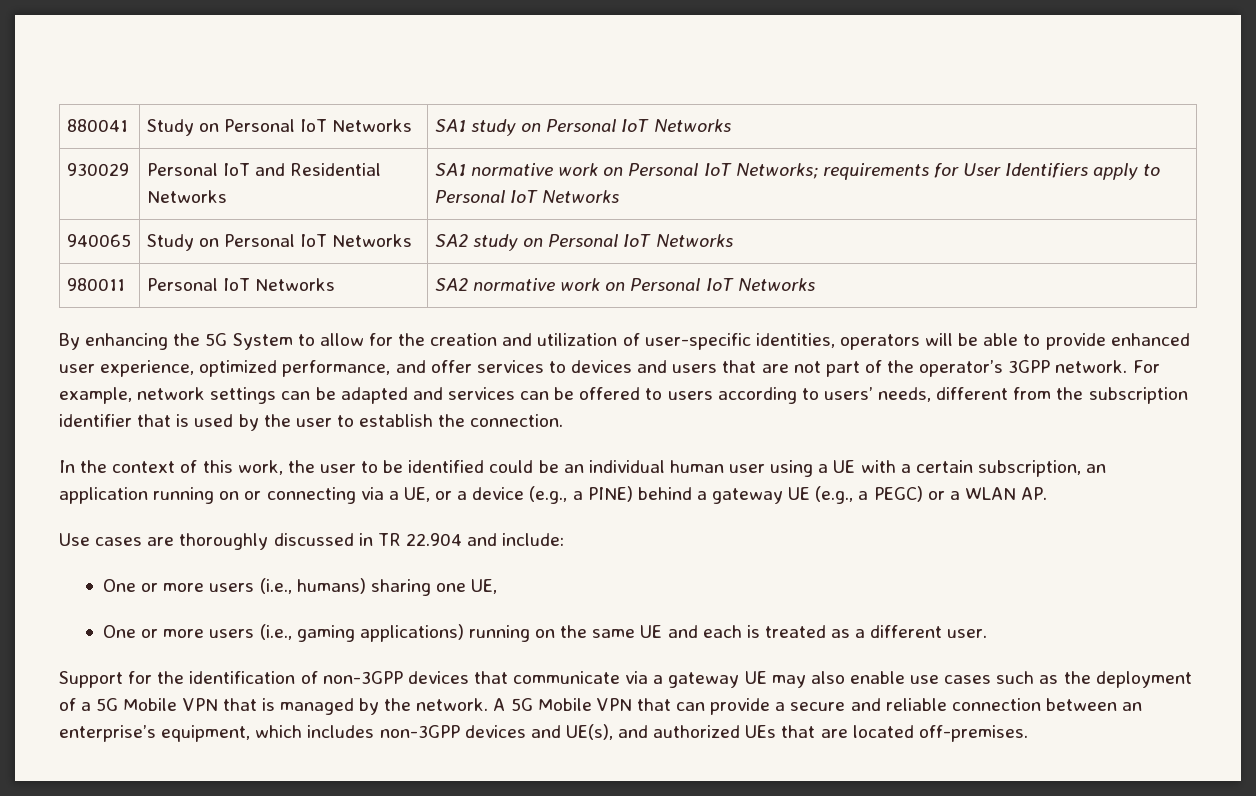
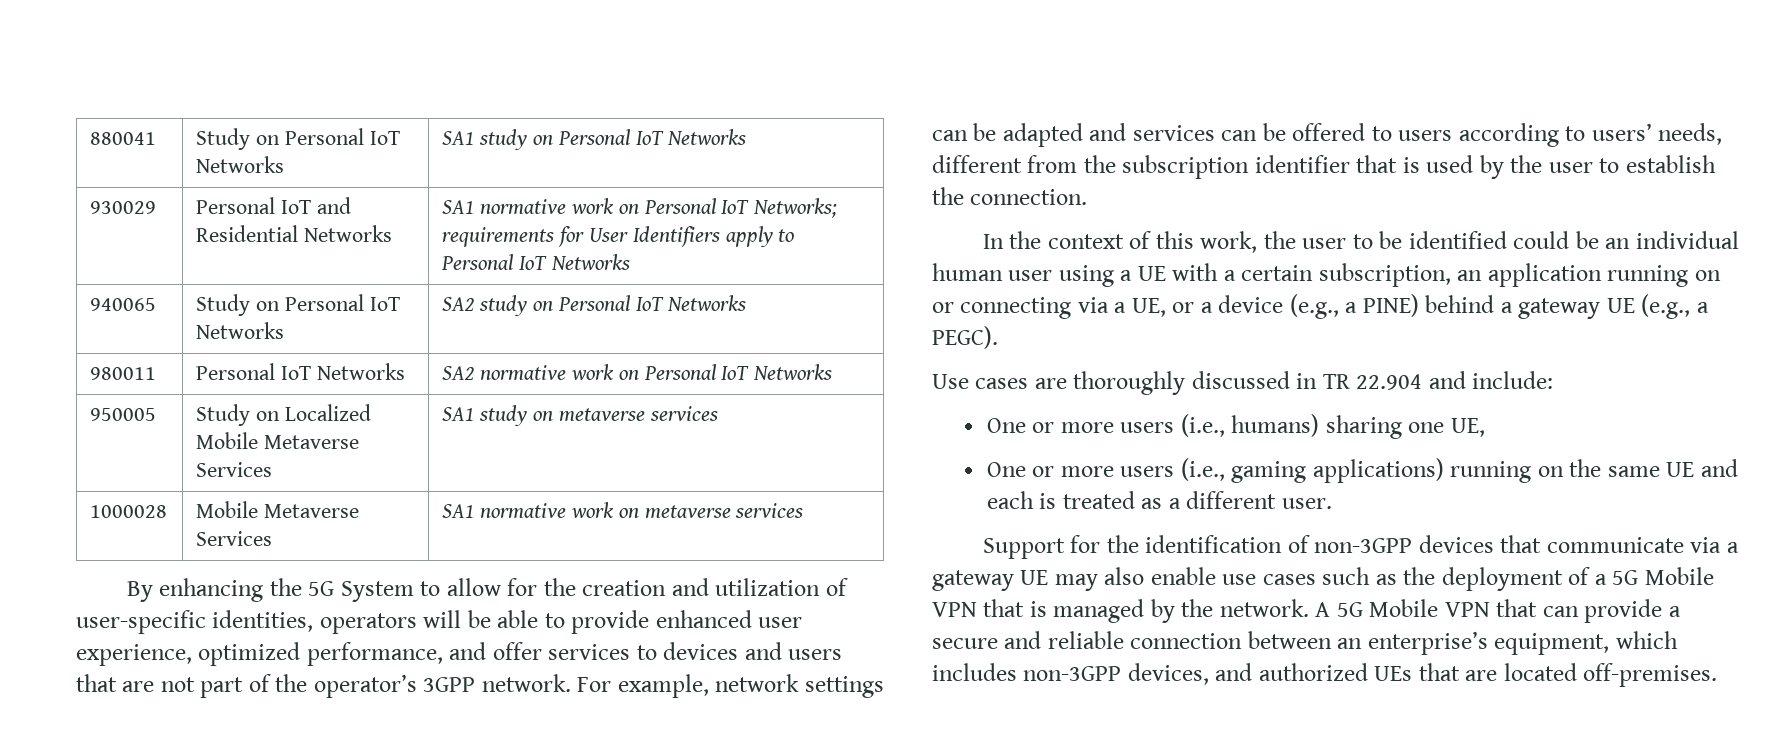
+ 950005 | Study on Localized Mobile Metaverse Services | SA1 study on metaverse services
+ 1000028 | Mobile Metaverse Services | SA1 normative work on metaverse services
- In the context of this work, the user to be identified could be an individual human user using a UE with a certain subscription, an application running on or connecting via a UE, or a device (e.g., a PINE) behind a gateway UE (e.g., a PEGC) or a WLAN AP.
+ In the context of this work, the user to be identified could be an individual human user using a UE with a certain subscription, an application running on or connecting via a UE, or a device (e.g., a PINE) behind a gateway UE (e.g., a PEGC).
- A 5G Mobile VPN that can provide a secure and reliable connection between an enterprise’s equipment, which includes non-3GPP devices and UE(s), and authorized UEs that are located off-premises.
+ A 5G Mobile VPN that can provide a secure and reliable connection between an enterprise’s equipment, which includes non-3GPP devices, and authorized UEs that are located off-premises.

